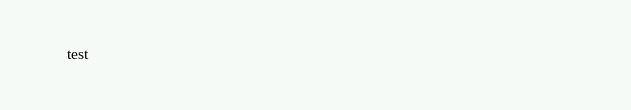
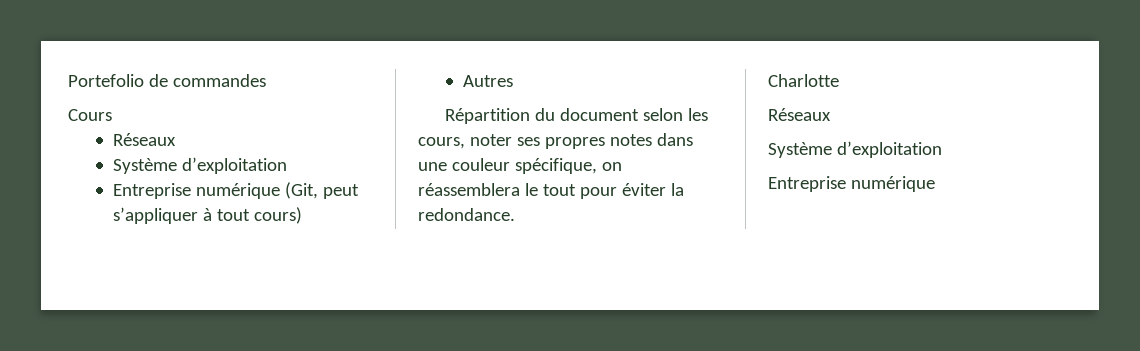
- test
+ Portefolio de commandes
+ Cours
+ Réseaux
+ Système d’exploitation
+ Entreprise numérique (Git, peut s’appliquer à tout cours)
+ Autres
+ Répartition du document selon les cours, noter ses propres notes dans une couleur spécifique, on réassemblera le tout pour éviter la redondance.
+ Charlotte
+ Réseaux
+ Système d’exploitation
+ Entreprise numérique

